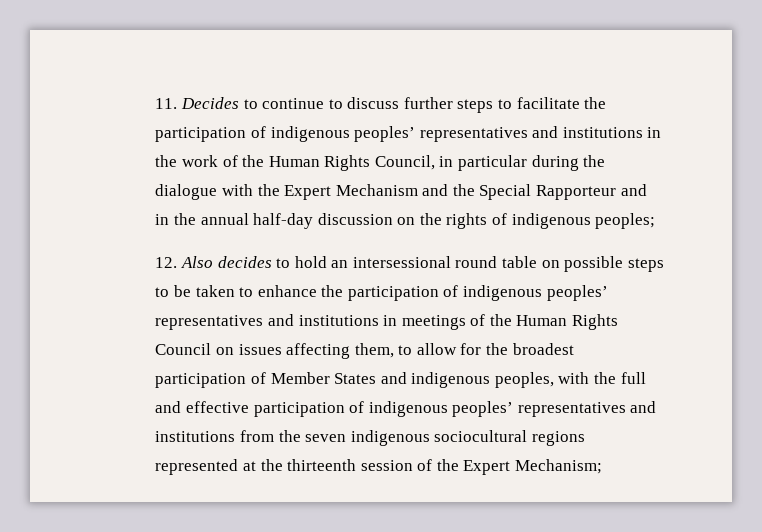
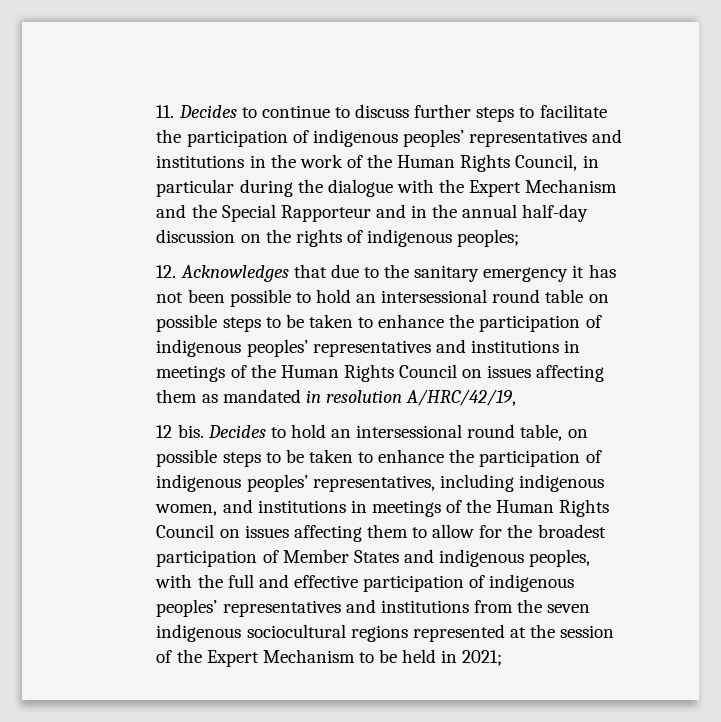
- 12. Also decides to hold an intersessional round table on possible steps to be taken to enhance the participation of indigenous peoples’ representatives and institutions in meetings of the Human Rights Council on issues affecting them, to allow for the broadest participation of Member States and indigenous peoples, with the full and effective participation of indigenous peoples’ representatives and institutions from the seven indigenous sociocultural regions represented at the thirteenth session of the Expert Mechanism;
+ 12. Acknowledges that due to the sanitary emergency it has not been possible to hold an intersessional round table on possible steps to be taken to enhance the participation of indigenous peoples’ representatives and institutions in meetings of the Human Rights Council on issues affecting them as mandated in resolution A/HRC/42/19,
+ 12 bis. Decides to hold an intersessional round table, on possible steps to be taken to enhance the participation of indigenous peoples’ representatives, including indigenous women, and institutions in meetings of the Human Rights Council on issues affecting them to allow for the broadest participation of Member States and indigenous peoples, with the full and effective participation of indigenous peoples’ representatives and institutions from the seven indigenous sociocultural regions represented at the session of the Expert Mechanism to be held in 2021;

